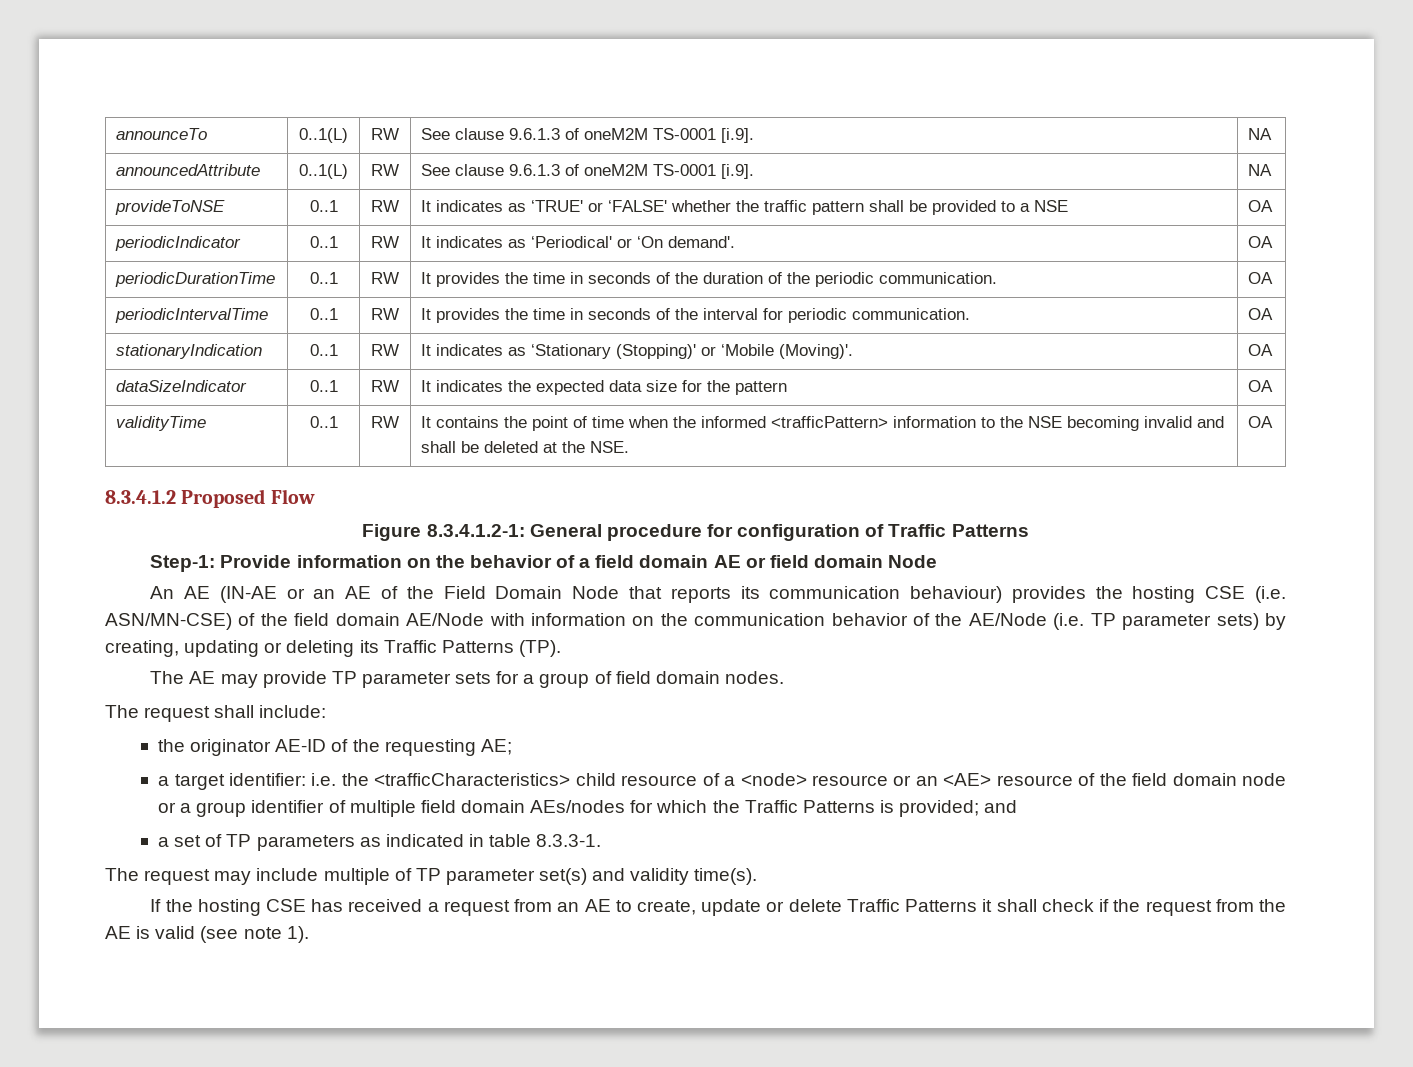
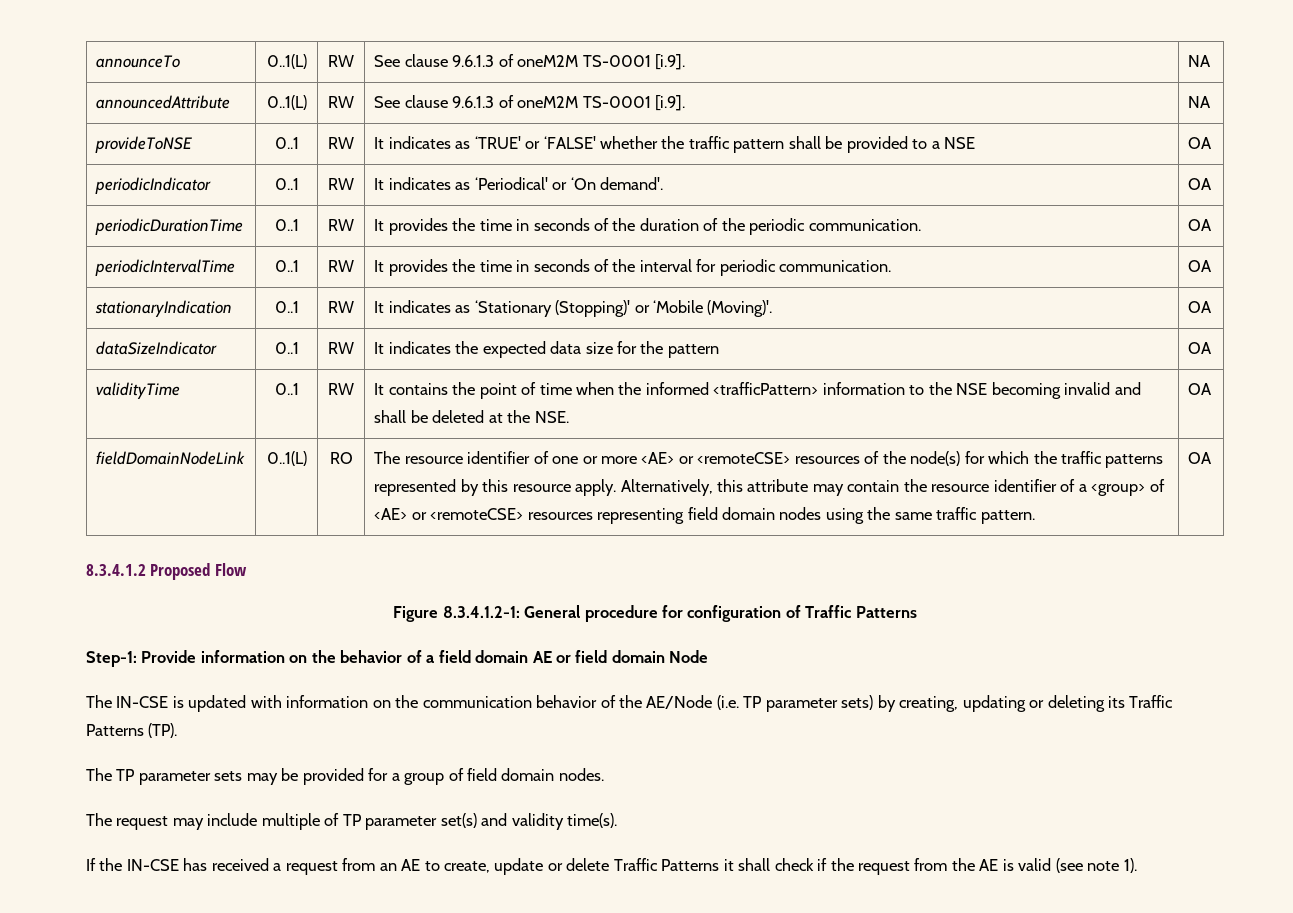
+ fieldDomainNodeLink | 0..1(L) | RO | The resource identifier of one or more <AE> or <remoteCSE> resources of the node(s) for which the traffic patterns represented by this resource apply. Alternatively, this attribute may contain the resource identifier of a <group> of <AE> or <remoteCSE> resources representing field domain nodes using the same traffic pattern. | OA
- An AE (IN-AE or an AE of the Field Domain Node that reports its communication behaviour) provides the hosting CSE (i.e. ASN/MN-CSE) of the field domain AE/Node with information on the communication behavior of the AE/Node (i.e. TP parameter sets) by creating, updating or deleting its Traffic Patterns (TP).
+ The IN-CSE is updated with information on the communication behavior of the AE/Node (i.e. TP parameter sets) by creating, updating or deleting its Traffic Patterns (TP).
- The AE may provide TP parameter sets for a group of field domain nodes.
+ The TP parameter sets may be provided for a group of field domain nodes.
- The request shall include:
- the originator AE-ID of the requesting AE;
- a target identifier: i.e. the <trafficCharacteristics> child resource of a <node> resource or an <AE> resource of the field domain node or a group identifier of multiple field domain AEs/nodes for which the Traffic Patterns is provided; and
- a set of TP parameters as indicated in table 8.3.3-1.
- If the hosting CSE has received a request from an AE to create, update or delete Traffic Patterns it shall check if the request from the AE is valid (see note 1).
+ If the IN-CSE has received a request from an AE to create, update or delete Traffic Patterns it shall check if the request from the AE is valid (see note 1).

